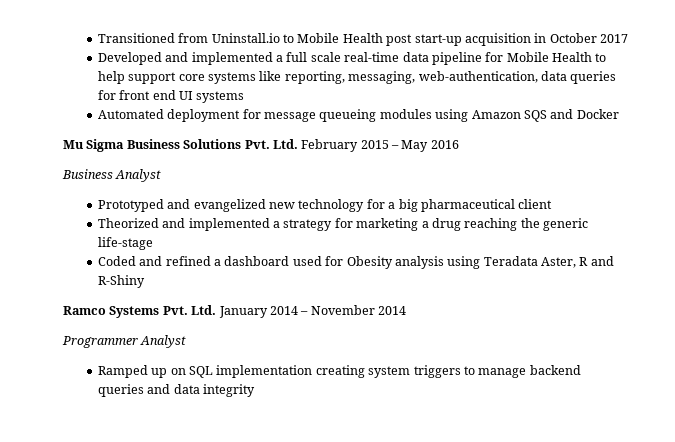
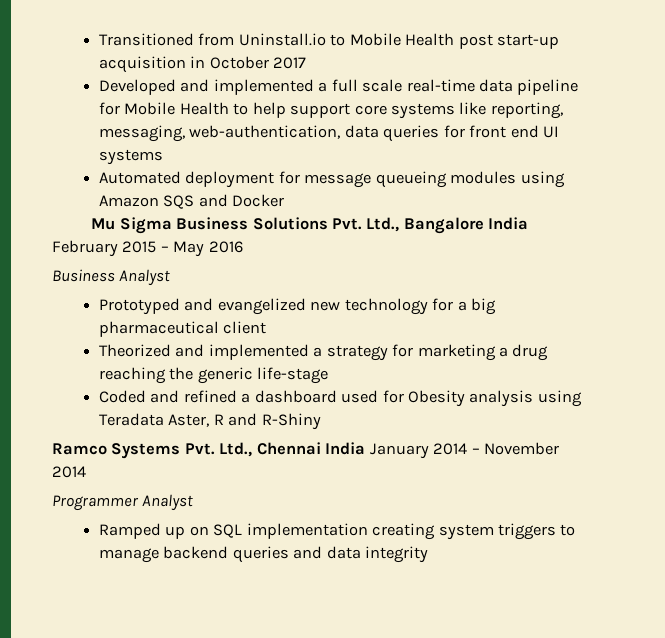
- Mu Sigma Business Solutions Pvt. Ltd. February 2015 – May 2016
+ Mu Sigma Business Solutions Pvt. Ltd., Bangalore India February 2015 – May 2016
- Ramco Systems Pvt. Ltd. January 2014 – November 2014
+ Ramco Systems Pvt. Ltd., Chennai India January 2014 – November 2014

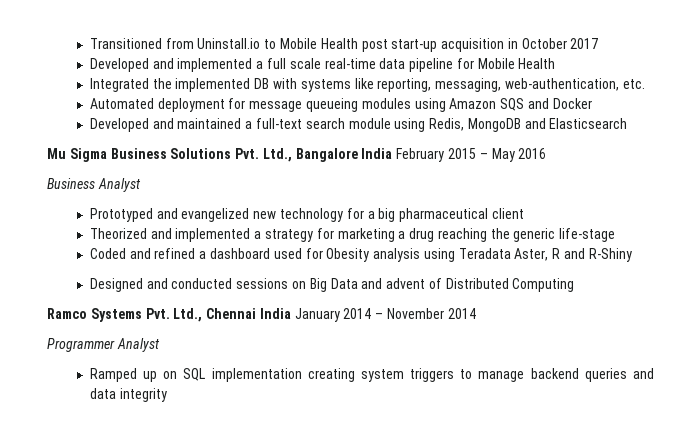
- Developed and implemented a full scale real-time data pipeline for Mobile Health to help support core systems like reporting, messaging, web-authentication, data queries for front end UI systems
+ Developed and implemented a full scale real-time data pipeline for Mobile Health
+ Integrated the implemented DB with systems like reporting, messaging, web-authentication, etc.
+ Developed and maintained a full-text search module using Redis, MongoDB and Elasticsearch
+ Designed and conducted sessions on Big Data and advent of Distributed Computing

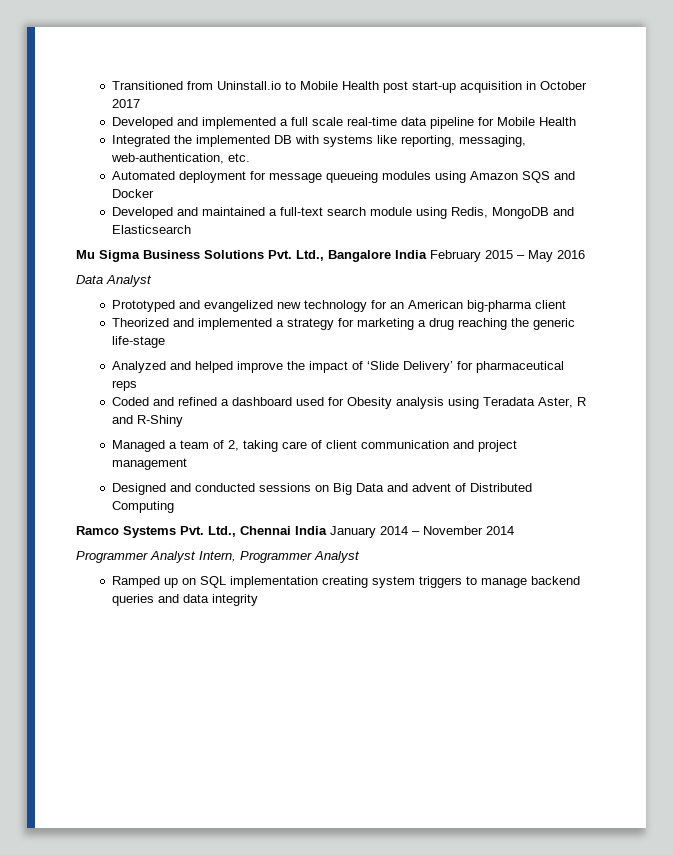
- Business Analyst
+ Data Analyst
- Prototyped and evangelized new technology for a big pharmaceutical client
+ Prototyped and evangelized new technology for an American big-pharma client
+ Analyzed and helped improve the impact of ‘Slide Delivery’ for pharmaceutical reps
+ Managed a team of 2, taking care of client communication and project management
- Programmer Analyst
+ Programmer Analyst Intern, Programmer Analyst

